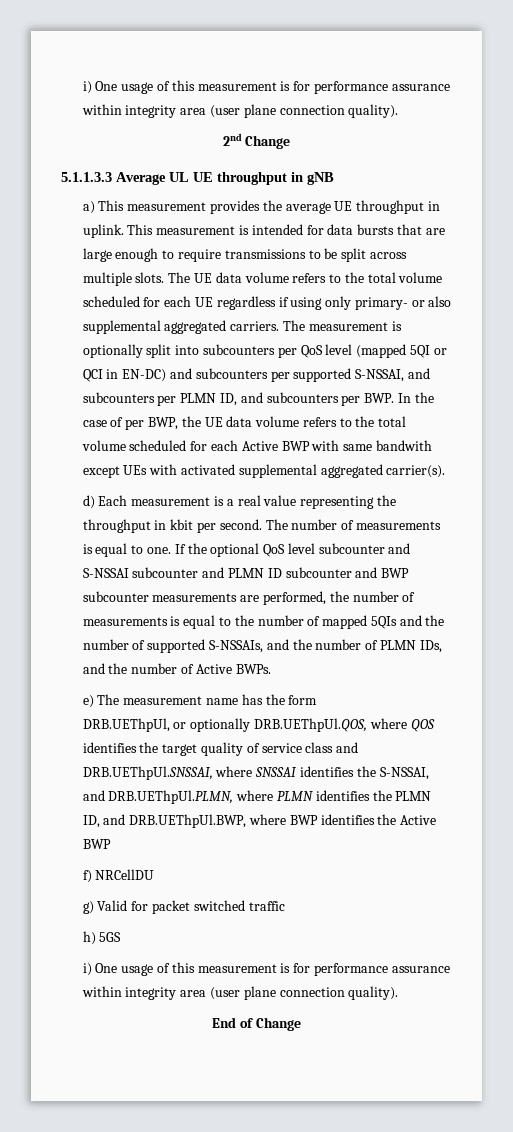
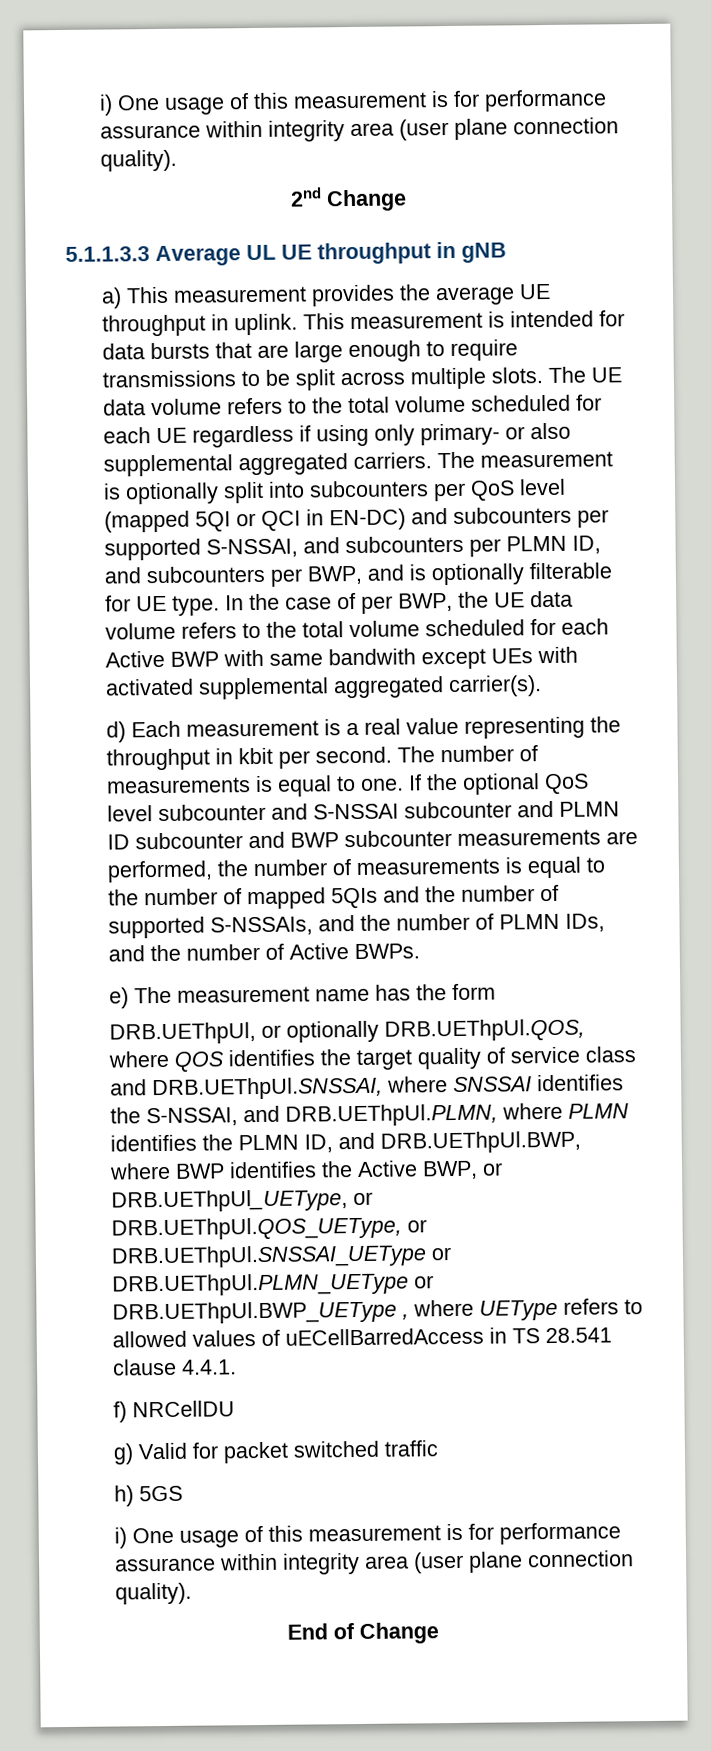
- The measurement is optionally split into subcounters per QoS level (mapped 5QI or QCI in EN-DC) and subcounters per supported S-NSSAI, and subcounters per PLMN ID, and subcounters per BWP. In the case of per BWP, the UE data volume refers to the total volume scheduled for each Active BWP with same bandwith except UEs with activated supplemental aggregated carrier(s).
+ The measurement is optionally split into subcounters per QoS level (mapped 5QI or QCI in EN-DC) and subcounters per supported S-NSSAI, and subcounters per PLMN ID, and subcounters per BWP, and is optionally filterable for UE type. In the case of per BWP, the UE data volume refers to the total volume scheduled for each Active BWP with same bandwith except UEs with activated supplemental aggregated carrier(s).
- DRB.UEThpUl, or optionally DRB.UEThpUl.QOS, where QOS identifies the target quality of service class and DRB.UEThpUl.SNSSAI, where SNSSAI identifies the S-NSSAI, and DRB.UEThpUl.PLMN, where PLMN identifies the PLMN ID, and DRB.UEThpUl.BWP, where BWP identifies the Active BWP
+ DRB.UEThpUl, or optionally DRB.UEThpUl.QOS, where QOS identifies the target quality of service class and DRB.UEThpUl.SNSSAI, where SNSSAI identifies the S-NSSAI, and DRB.UEThpUl.PLMN, where PLMN identifies the PLMN ID, and DRB.UEThpUl.BWP, where BWP identifies the Active BWP, or DRB.UEThpUl_UEType, or DRB.UEThpUl.QOS_UEType, or DRB.UEThpUl.SNSSAI_UEType or DRB.UEThpUl.PLMN_UEType or DRB.UEThpUl.BWP_UEType , where UEType refers to allowed values of uECellBarredAccess in TS 28.541 clause 4.4.1.

